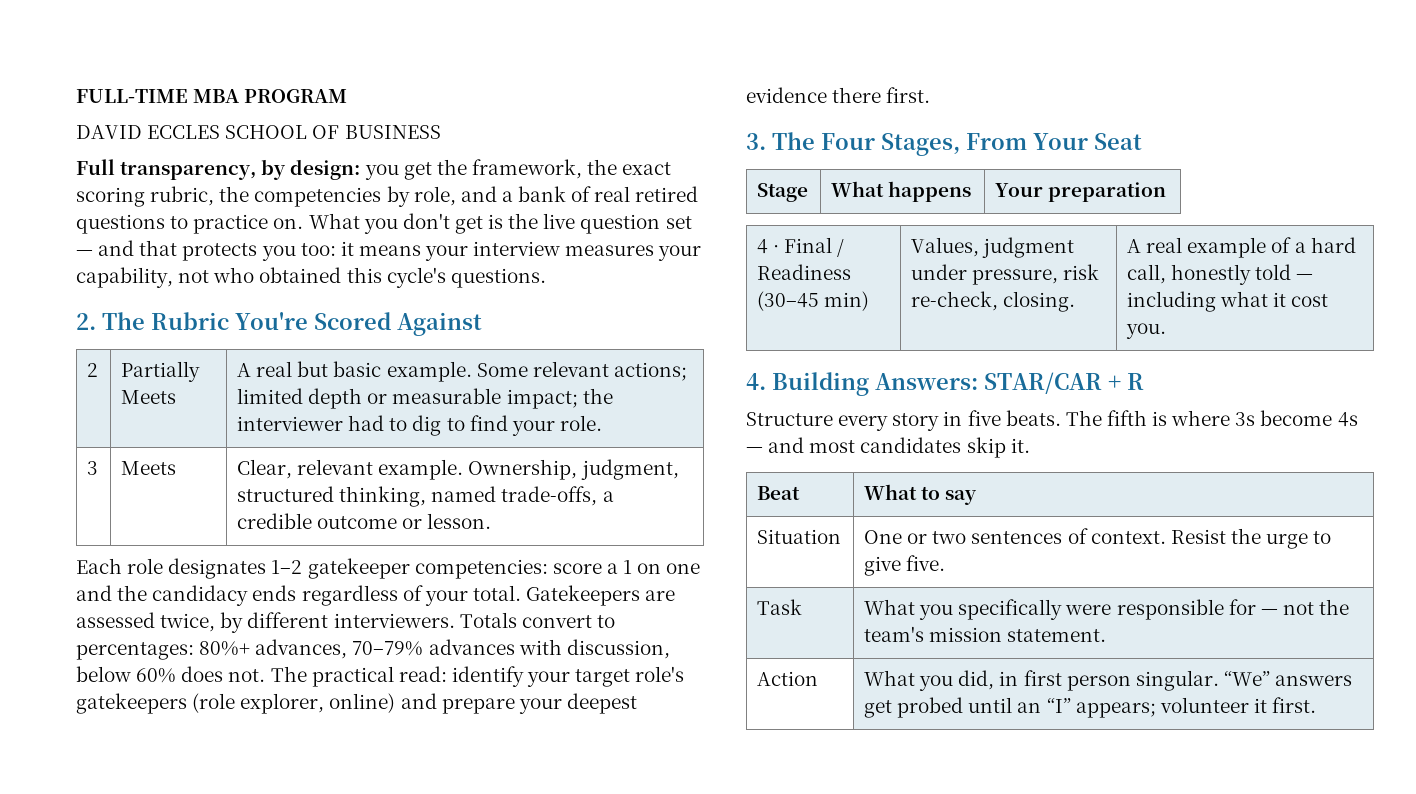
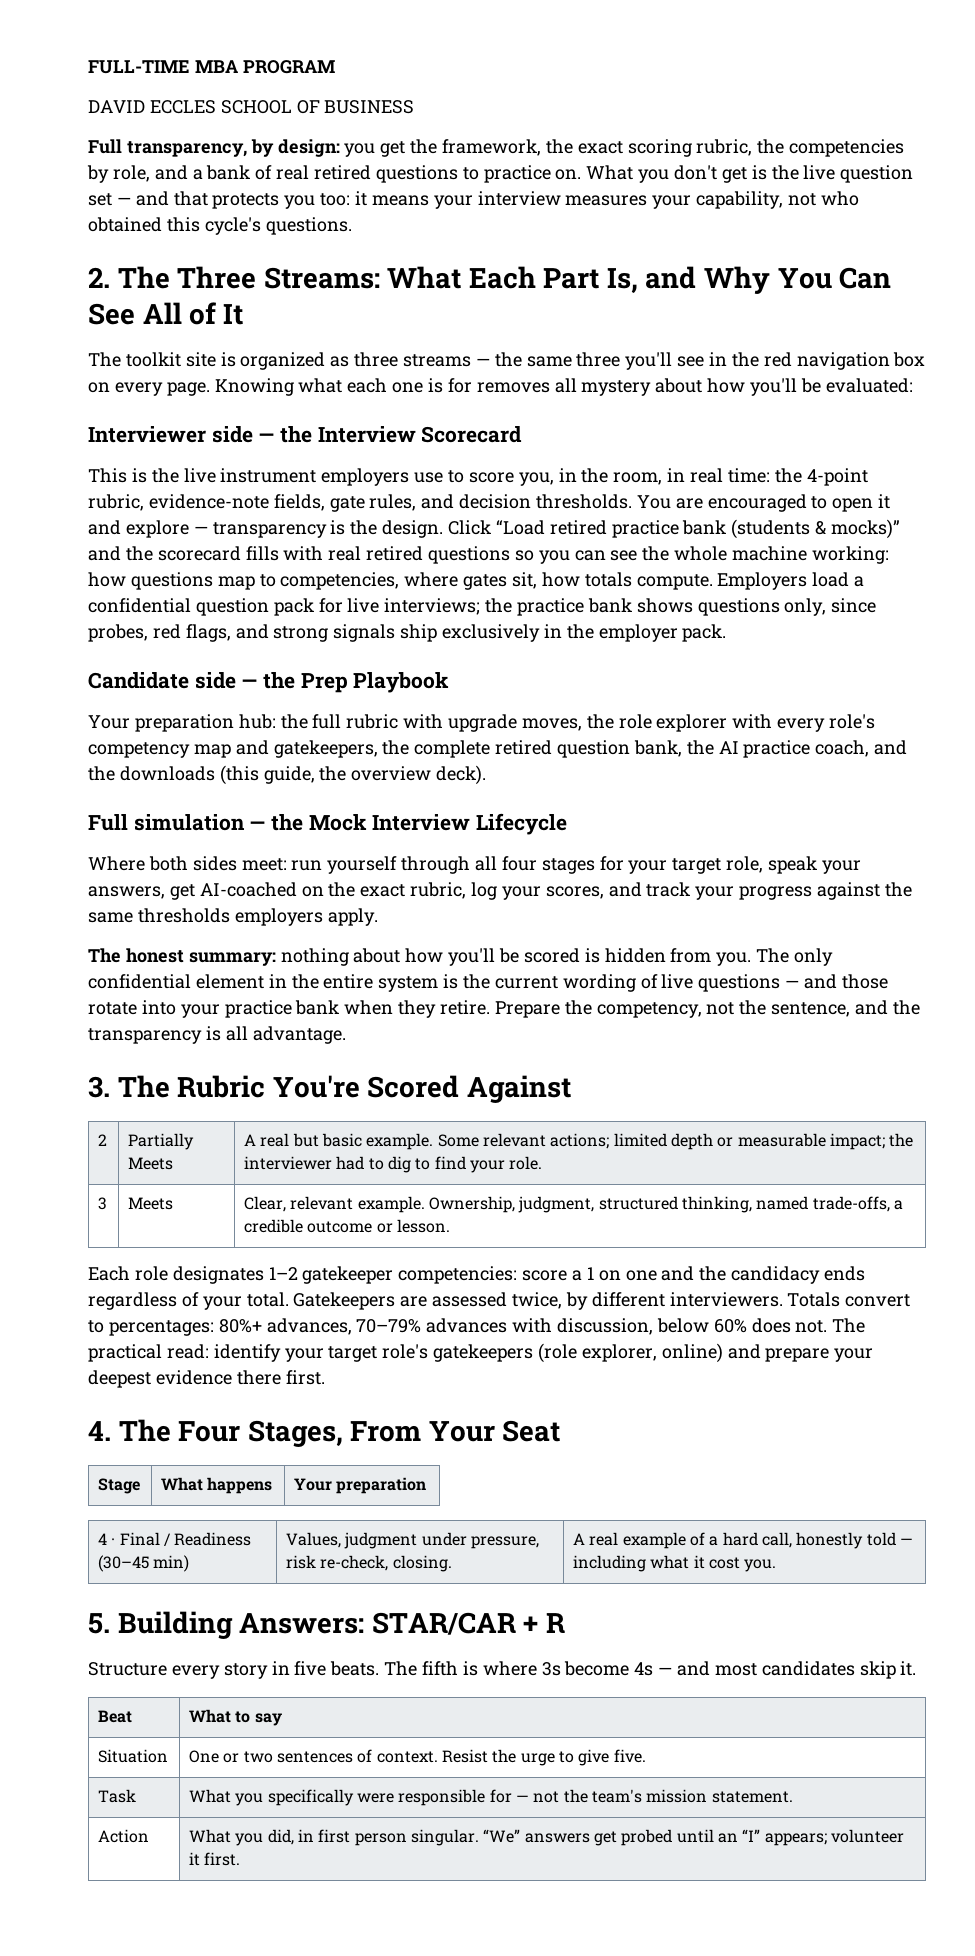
- 2. The Rubric You're Scored Against
+ 2. The Three Streams: What Each Part Is, and Why You Can See All of It
+ The toolkit site is organized as three streams — the same three you'll see in the red navigation box on every page. Knowing what each one is for removes all mystery about how you'll be evaluated:
+ Interviewer side — the Interview Scorecard
+ This is the live instrument employers use to score you, in the room, in real time: the 4-point rubric, evidence-note fields, gate rules, and decision thresholds. You are encouraged to open it and explore — transparency is the design. Click “Load retired practice bank (students & mocks)” and the scorecard fills with real retired questions so you can see the whole machine working: how questions map to competencies, where gates sit, how totals compute. Employers load a confidential question pack for live interviews; the practice bank shows questions only, since probes, red flags, and strong signals ship exclusively in the employer pack.
+ Candidate side — the Prep Playbook
+ Your preparation hub: the full rubric with upgrade moves, the role explorer with every role's competency map and gatekeepers, the complete retired question bank, the AI practice coach, and the downloads (this guide, the overview deck).
+ Full simulation — the Mock Interview Lifecycle
+ Where both sides meet: run yourself through all four stages for your target role, speak your answers, get AI-coached on the exact rubric, log your scores, and track your progress against the same thresholds employers apply.
+ The honest summary: nothing about how you'll be scored is hidden from you. The only confidential element in the entire system is the current wording of live questions — and those rotate into your practice bank when they retire. Prepare the competency, not the sentence, and the transparency is all advantage.
+ 3. The Rubric You're Scored Against
- 3. The Four Stages, From Your Seat
+ 4. The Four Stages, From Your Seat
- 4. Building Answers: STAR/CAR + R
+ 5. Building Answers: STAR/CAR + R

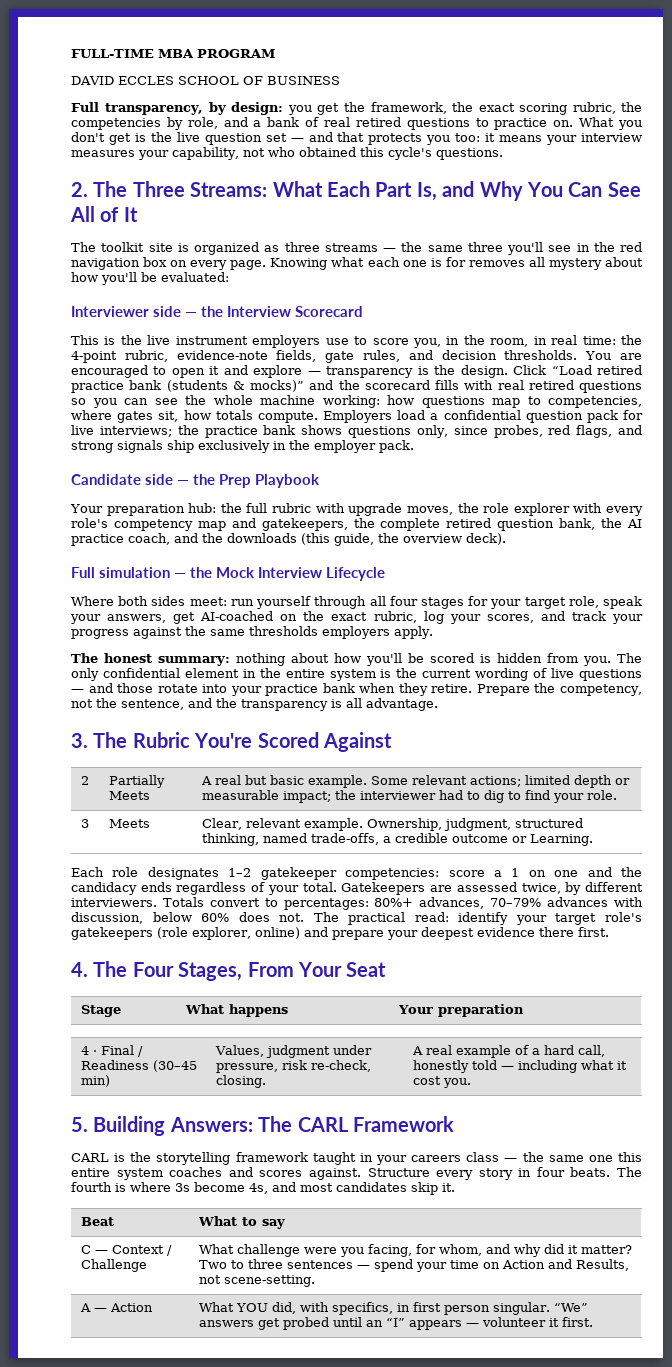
- 3 | Meets | Clear, relevant example. Ownership, judgment, structured thinking, named trade-offs, a credible outcome or lesson.
+ 3 | Meets | Clear, relevant example. Ownership, judgment, structured thinking, named trade-offs, a credible outcome or Learning.
- 5. Building Answers: STAR/CAR + R
- Structure every story in five beats.
+ 5. Building Answers: The CARL Framework
+ CARL is the storytelling framework taught in your careers class — the same one this entire system coaches and scores against. Structure every story in four beats.
- The fifth is where 3s become 4s — and most candidates skip it.
+ The fourth is where 3s become 4s, and most candidates skip it.
- Situation | One or two sentences of context. Resist the urge to give five.
- Task | What you specifically were responsible for — not the team's mission statement.
- Action | What you did, in first person singular. “We” answers get probed until an “I” appears; volunteer it first.
+ C — Context / Challenge | What challenge were you facing, for whom, and why did it matter? Two to three sentences — spend your time on Action and Results, not scene-setting.
+ A — Action | What YOU did, with specifics, in first person singular. “We” answers get probed until an “I” appears — volunteer it first.

